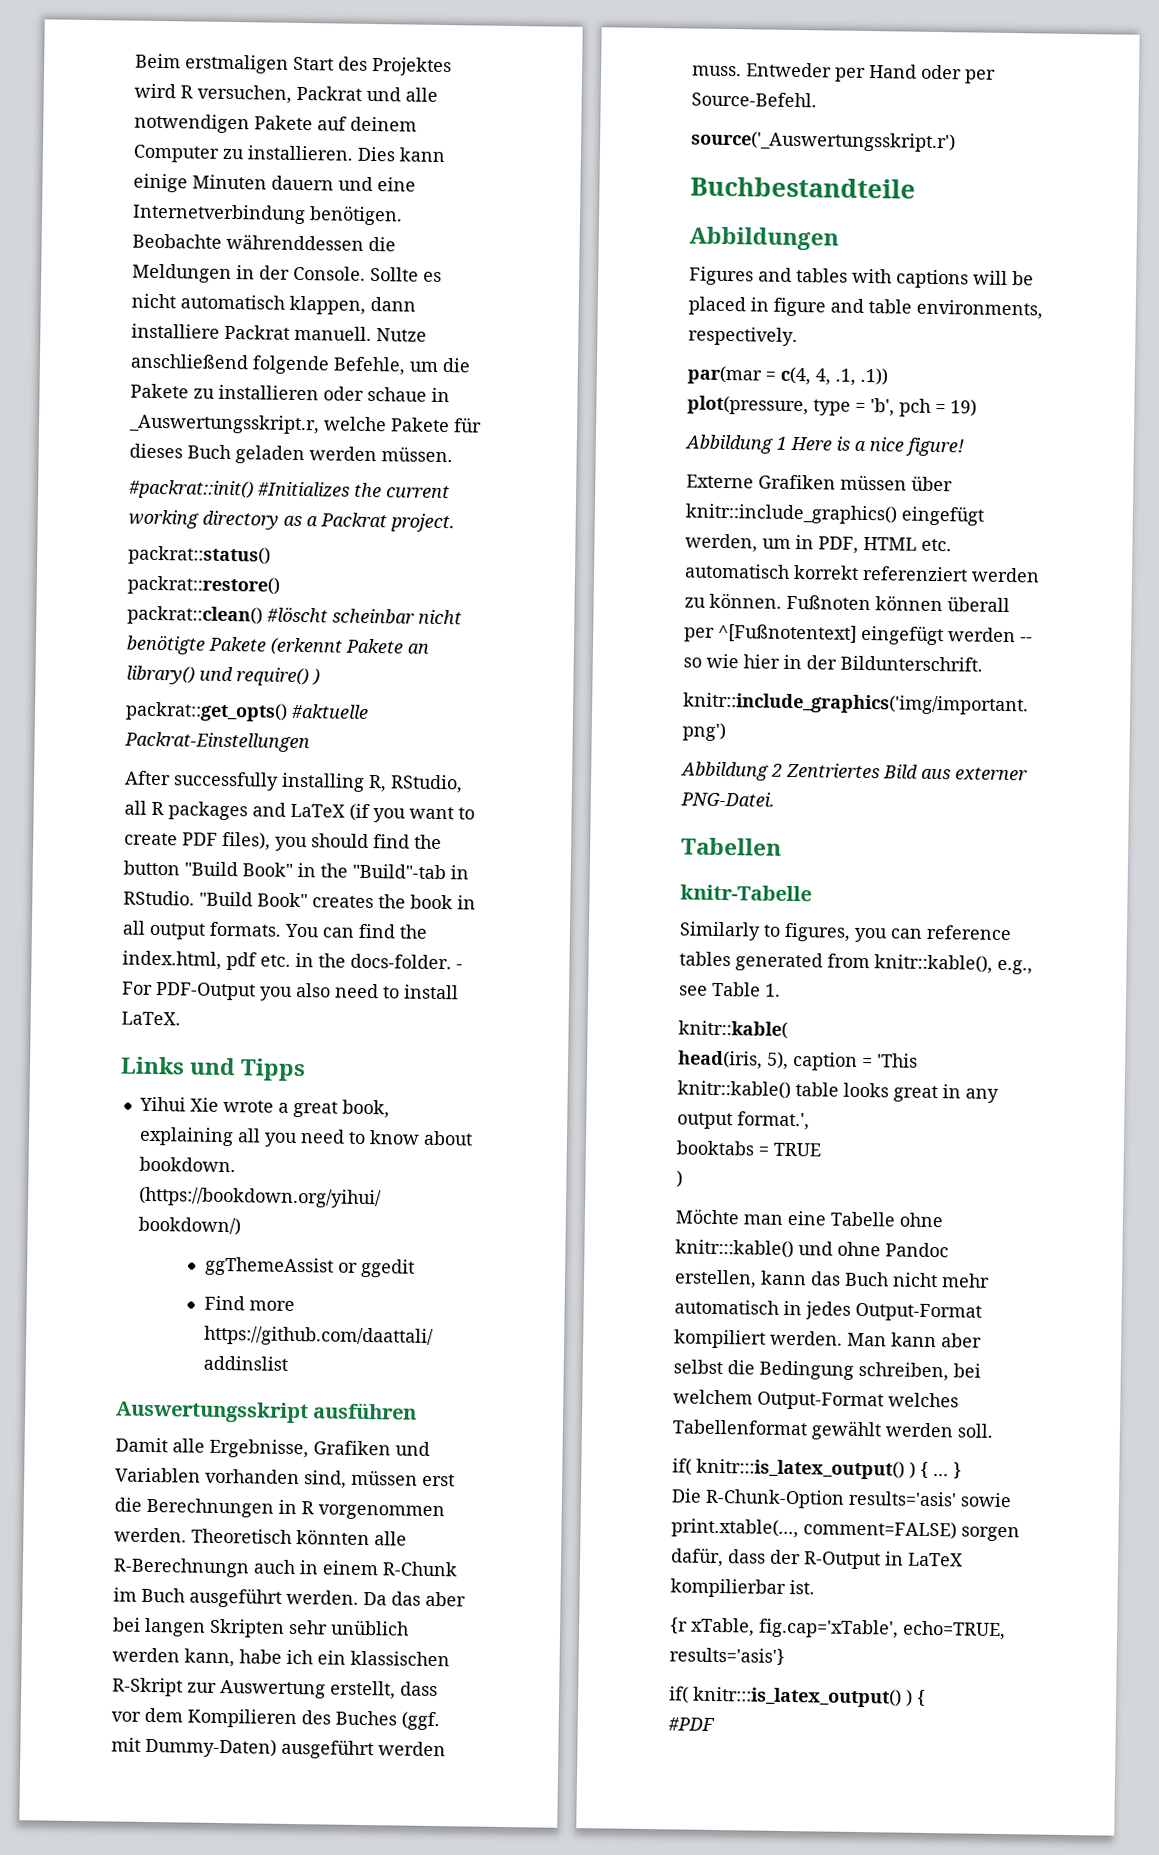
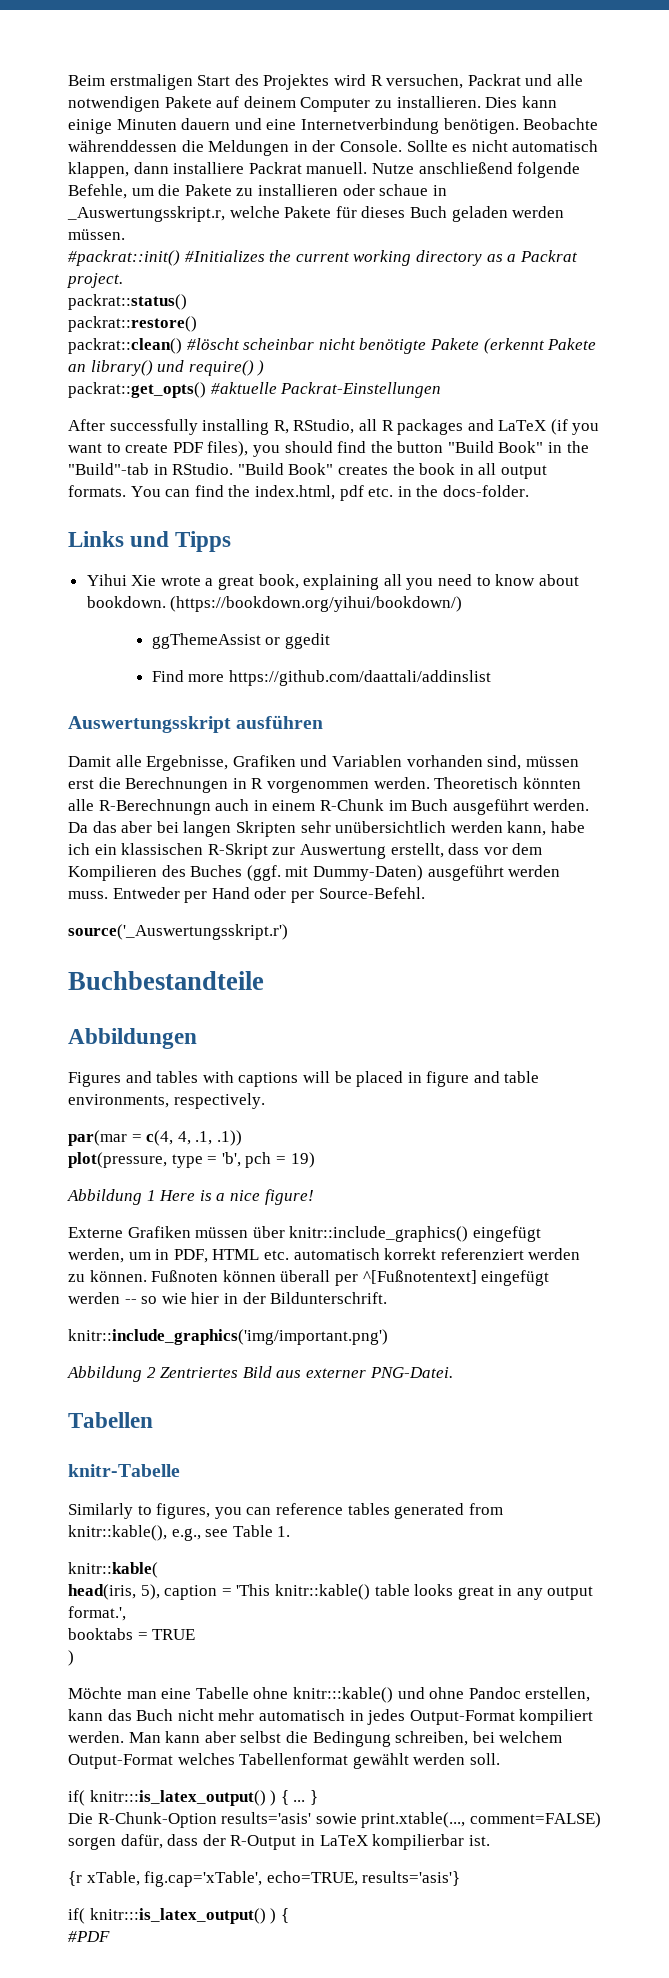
- - For PDF-Output you also need to install LaTeX.
- Da das aber bei langen Skripten sehr unüblich werden kann, habe ich ein klassischen R-Skript zur Auswertung erstellt, dass vor dem Kompilieren des Buches (ggf. mit Dummy-Daten) ausgeführt werden muss.
+ Da das aber bei langen Skripten sehr unübersichtlich werden kann, habe ich ein klassischen R-Skript zur Auswertung erstellt, dass vor dem Kompilieren des Buches (ggf. mit Dummy-Daten) ausgeführt werden muss.

